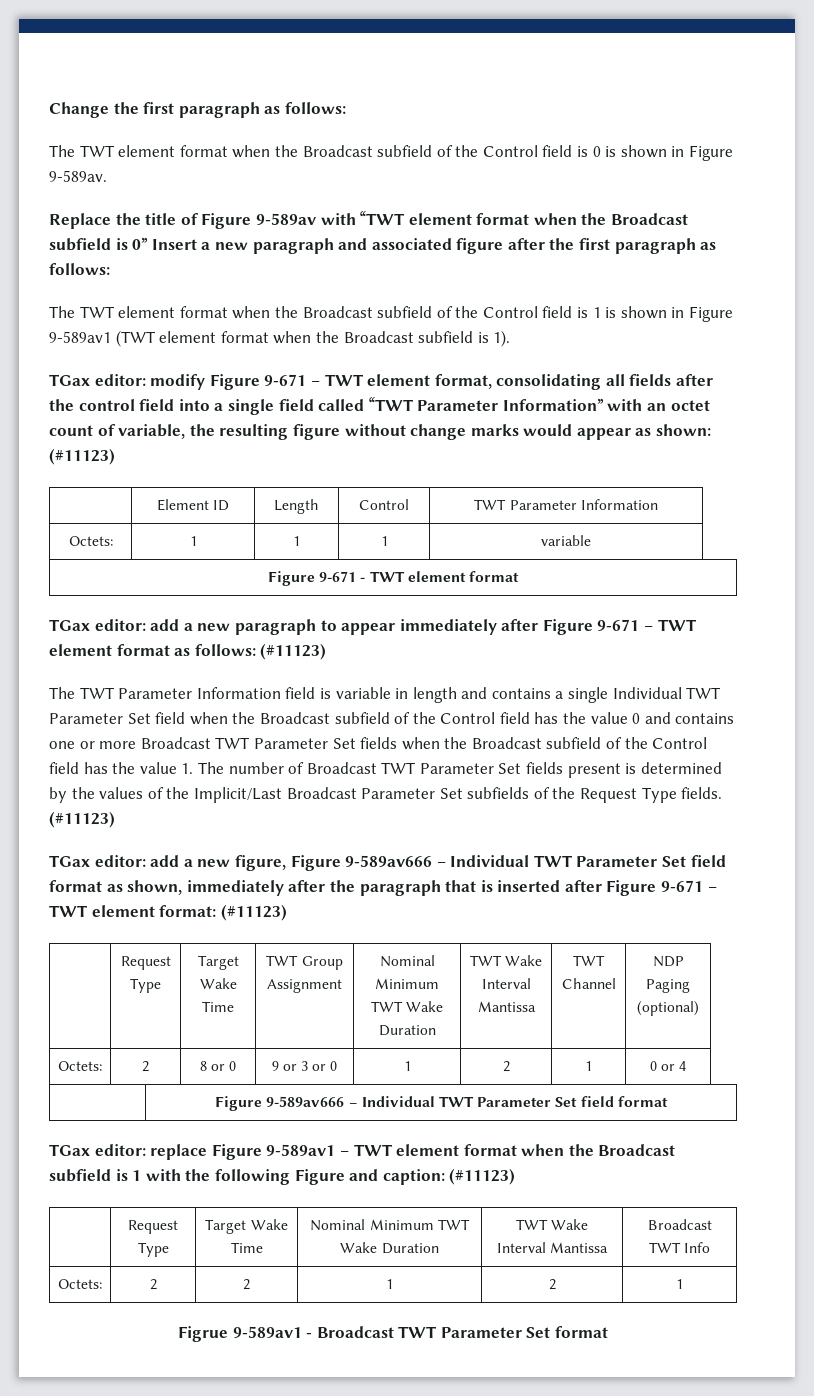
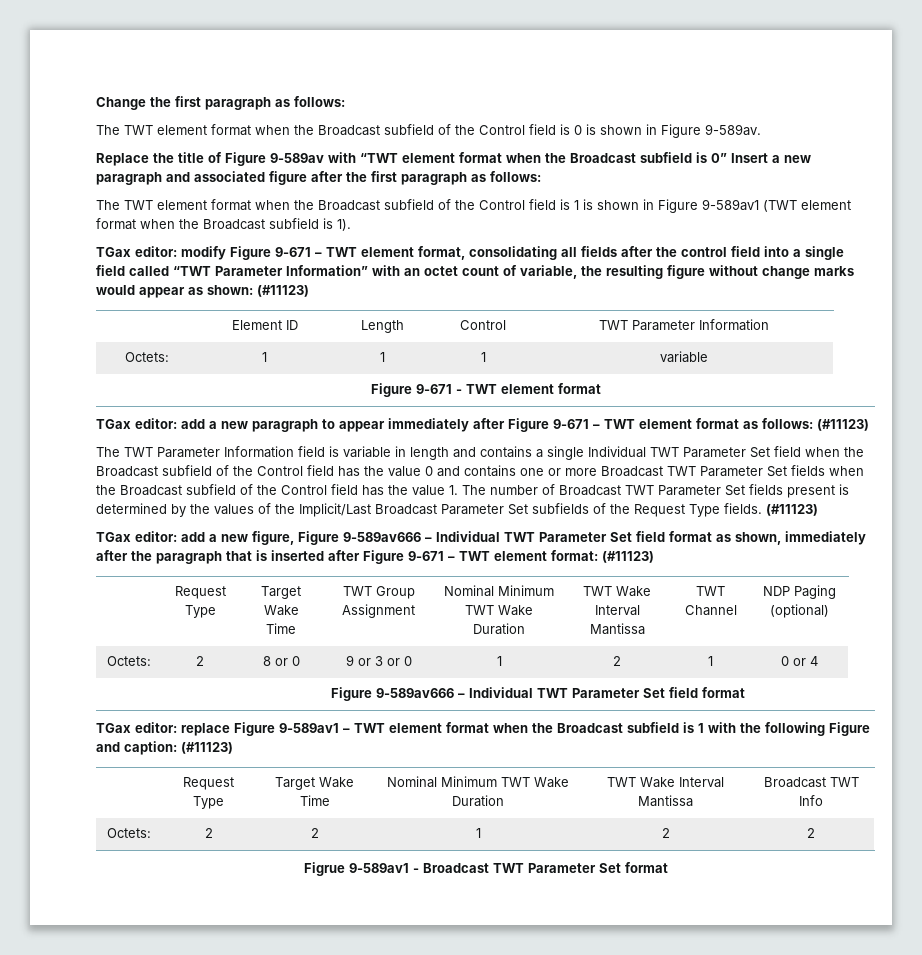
- Octets: | 2 | 2 | 1 | 2 | 1
+ Octets: | 2 | 2 | 1 | 2 | 2

